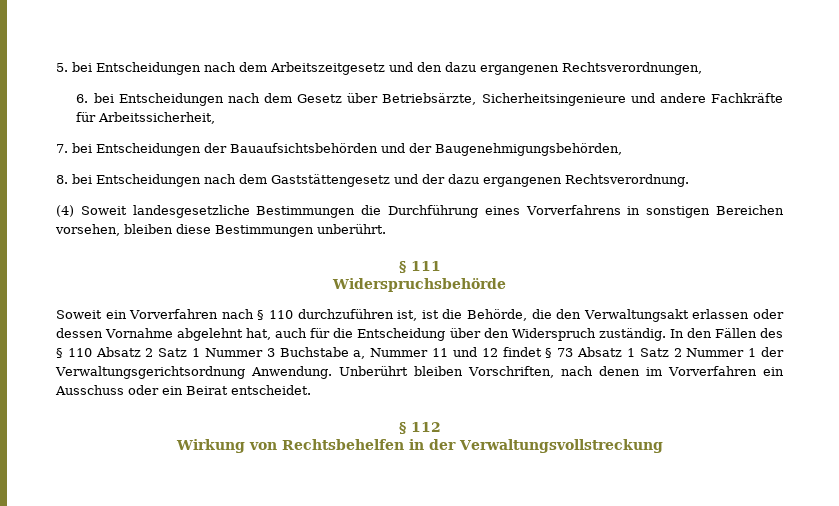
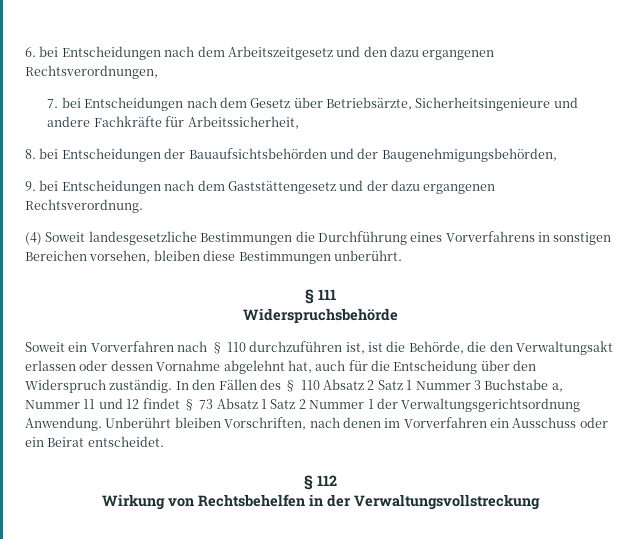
- 5. bei Entscheidungen nach dem Arbeitszeitgesetz und den dazu ergangenen Rechtsverordnungen,
+ 6. bei Entscheidungen nach dem Arbeitszeitgesetz und den dazu ergangenen Rechtsverordnungen,
- 6. bei Entscheidungen nach dem Gesetz über Betriebsärzte, Sicherheitsingenieure und andere Fachkräfte für Arbeitssicherheit,
+ 7. bei Entscheidungen nach dem Gesetz über Betriebsärzte, Sicherheitsingenieure und andere Fachkräfte für Arbeitssicherheit,
- 7. bei Entscheidungen der Bauaufsichtsbehörden und der Baugenehmigungsbehörden,
+ 8. bei Entscheidungen der Bauaufsichtsbehörden und der Baugenehmigungsbehörden,
- 8. bei Entscheidungen nach dem Gaststättengesetz und der dazu ergangenen Rechtsverordnung.
+ 9. bei Entscheidungen nach dem Gaststättengesetz und der dazu ergangenen Rechtsverordnung.

